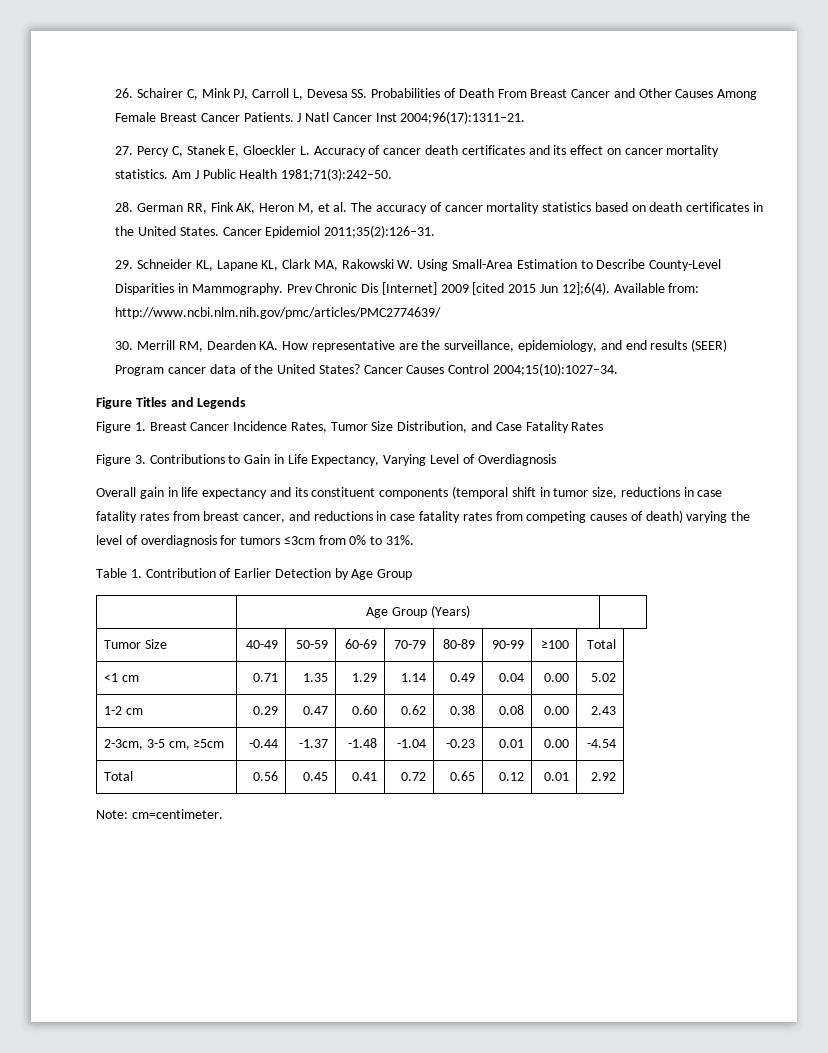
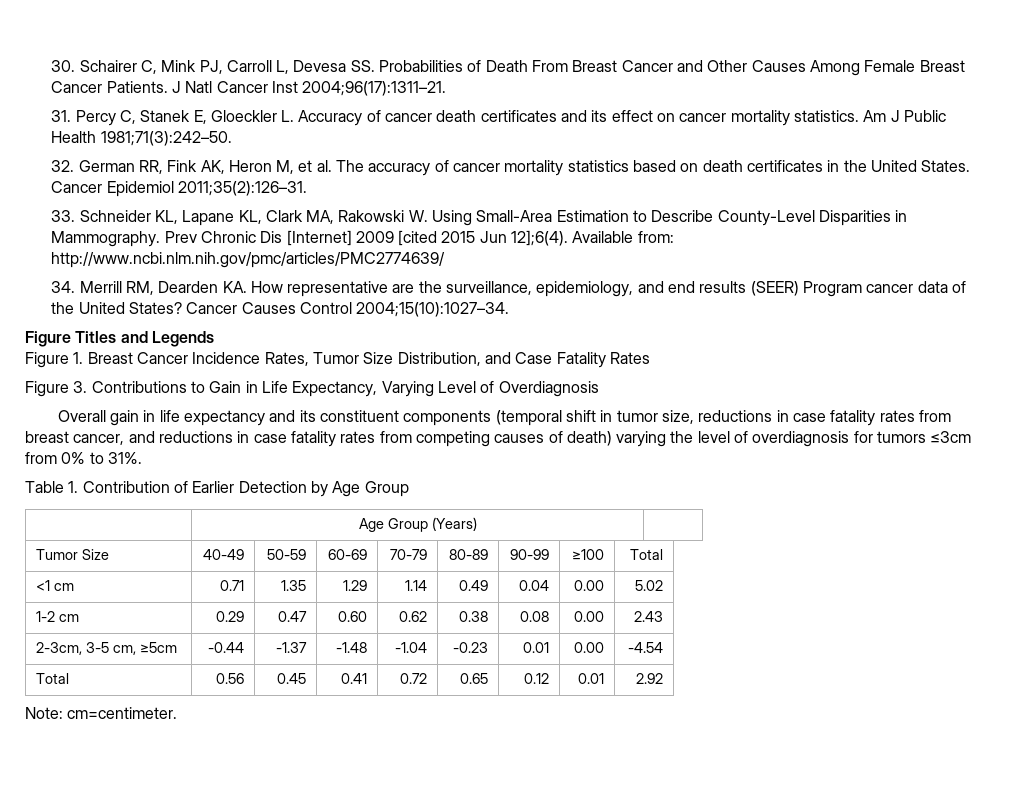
- 26. Schairer C, Mink PJ, Carroll L, Devesa SS. Probabilities of Death From Breast Cancer and Other Causes Among Female Breast Cancer Patients.
+ 30. Schairer C, Mink PJ, Carroll L, Devesa SS. Probabilities of Death From Breast Cancer and Other Causes Among Female Breast Cancer Patients.
- 27. Percy C, Stanek E, Gloeckler L. Accuracy of cancer death certificates and its effect on cancer mortality statistics.
+ 31. Percy C, Stanek E, Gloeckler L. Accuracy of cancer death certificates and its effect on cancer mortality statistics.
- 28. German RR, Fink AK, Heron M, et al. The accuracy of cancer mortality statistics based on death certificates in the United States.
+ 32. German RR, Fink AK, Heron M, et al. The accuracy of cancer mortality statistics based on death certificates in the United States.
- 29. Schneider KL, Lapane KL, Clark MA, Rakowski W. Using Small-Area Estimation to Describe County-Level Disparities in Mammography.
+ 33. Schneider KL, Lapane KL, Clark MA, Rakowski W. Using Small-Area Estimation to Describe County-Level Disparities in Mammography.
- 30. Merrill RM, Dearden KA. How representative are the surveillance, epidemiology, and end results (SEER) Program cancer data of the United States?
+ 34. Merrill RM, Dearden KA. How representative are the surveillance, epidemiology, and end results (SEER) Program cancer data of the United States?

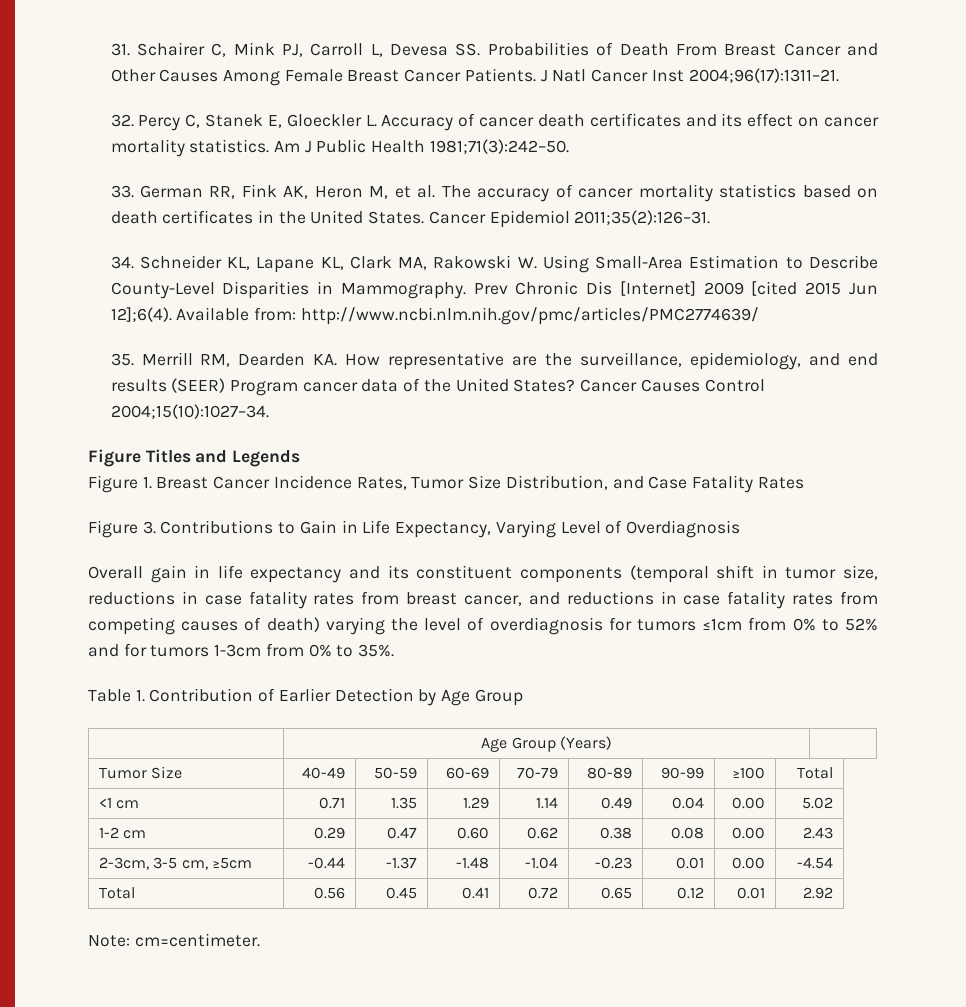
- 30. Schairer C, Mink PJ, Carroll L, Devesa SS. Probabilities of Death From Breast Cancer and Other Causes Among Female Breast Cancer Patients.
+ 31. Schairer C, Mink PJ, Carroll L, Devesa SS. Probabilities of Death From Breast Cancer and Other Causes Among Female Breast Cancer Patients.
- 31. Percy C, Stanek E, Gloeckler L. Accuracy of cancer death certificates and its effect on cancer mortality statistics.
+ 32. Percy C, Stanek E, Gloeckler L. Accuracy of cancer death certificates and its effect on cancer mortality statistics.
- 32. German RR, Fink AK, Heron M, et al. The accuracy of cancer mortality statistics based on death certificates in the United States.
+ 33. German RR, Fink AK, Heron M, et al. The accuracy of cancer mortality statistics based on death certificates in the United States.
- 33. Schneider KL, Lapane KL, Clark MA, Rakowski W. Using Small-Area Estimation to Describe County-Level Disparities in Mammography.
+ 34. Schneider KL, Lapane KL, Clark MA, Rakowski W. Using Small-Area Estimation to Describe County-Level Disparities in Mammography.
- 34. Merrill RM, Dearden KA. How representative are the surveillance, epidemiology, and end results (SEER) Program cancer data of the United States?
+ 35. Merrill RM, Dearden KA. How representative are the surveillance, epidemiology, and end results (SEER) Program cancer data of the United States?
- Overall gain in life expectancy and its constituent components (temporal shift in tumor size, reductions in case fatality rates from breast cancer, and reductions in case fatality rates from competing causes of death) varying the level of overdiagnosis for tumors ≤3cm from 0% to 31%.
+ Overall gain in life expectancy and its constituent components (temporal shift in tumor size, reductions in case fatality rates from breast cancer, and reductions in case fatality rates from competing causes of death) varying the level of overdiagnosis for tumors ≤1cm from 0% to 52% and for tumors 1-3cm from 0% to 35%.

